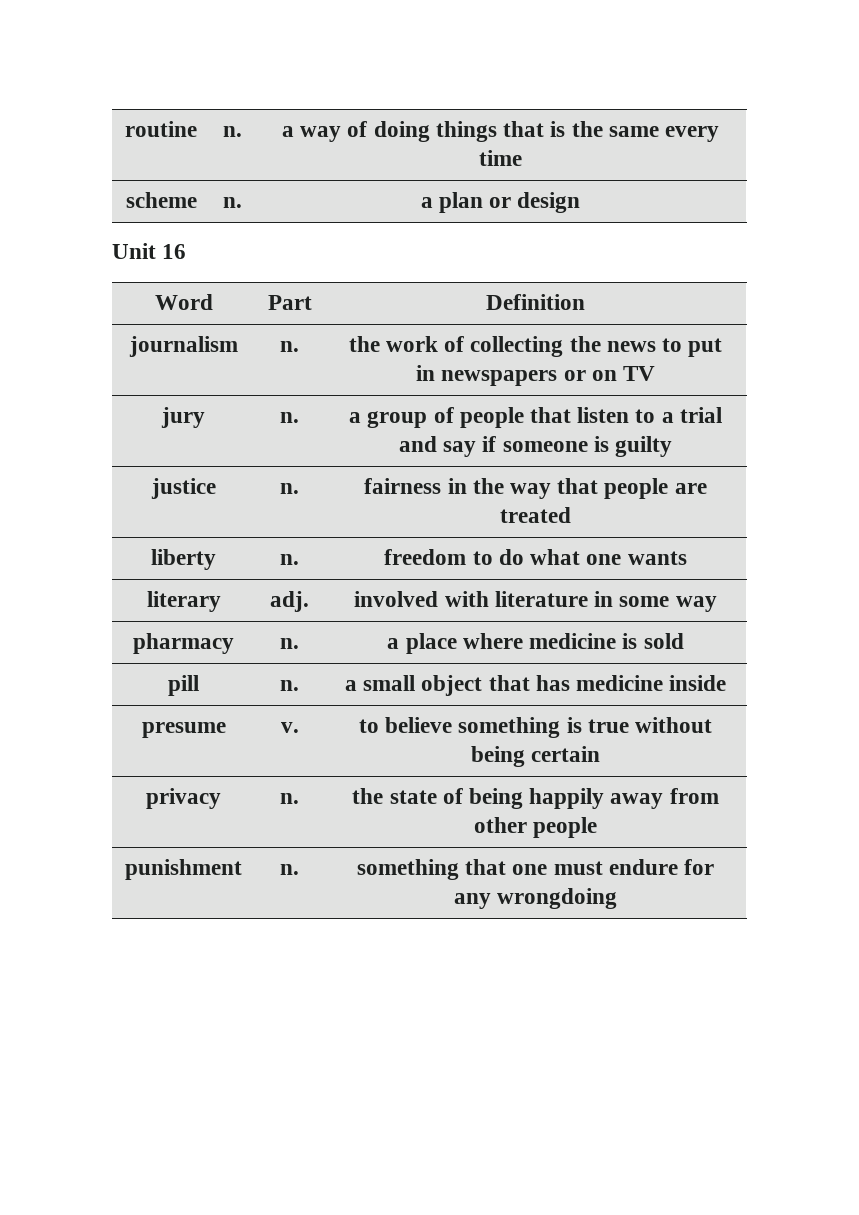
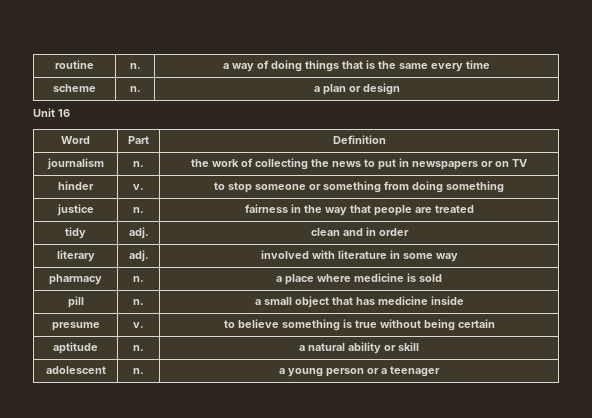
- jury | n. | a group of people that listen to a trial and say if someone is guilty
+ hinder | v. | to stop someone or something from doing something
- liberty | n. | freedom to do what one wants
+ tidy | adj. | clean and in order
- privacy | n. | the state of being happily away from other people
- punishment | n. | something that one must endure for any wrongdoing
+ aptitude | n. | a natural ability or skill
+ adolescent | n. | a young person or a teenager

